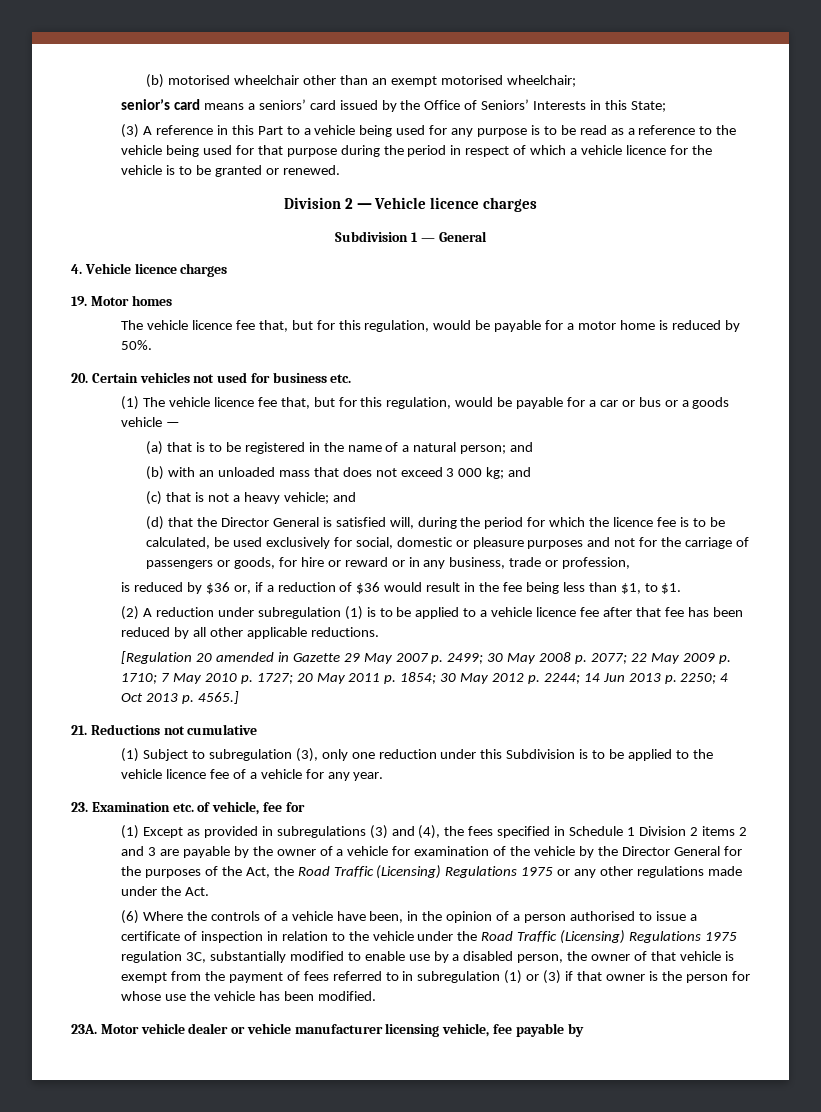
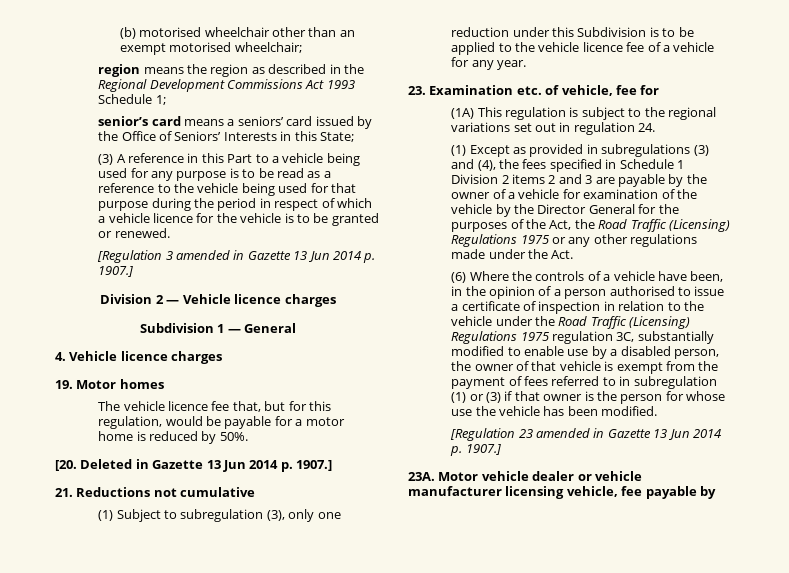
+ region means the region as described in the Regional Development Commissions Act 1993 Schedule 1;
+ [Regulation 3 amended in Gazette 13 Jun 2014 p. 1907.]
- 20. Certain vehicles not used for business etc.
- (1) The vehicle licence fee that, but for this regulation, would be payable for a car or bus or a goods vehicle —
- (a) that is to be registered in the name of a natural person; and
- (b) with an unloaded mass that does not exceed 3 000 kg; and
- (c) that is not a heavy vehicle; and
- (d) that the Director General is satisfied will, during the period for which the licence fee is to be calculated, be used exclusively for social, domestic or pleasure purposes and not for the carriage of passengers or goods, for hire or reward or in any business, trade or profession,
- is reduced by $36 or, if a reduction of $36 would result in the fee being less than $1, to $1.
- (2) A reduction under subregulation (1) is to be applied to a vehicle licence fee after that fee has been reduced by all other applicable reductions.
- [Regulation 20 amended in Gazette 29 May 2007 p. 2499; 30 May 2008 p. 2077; 22 May 2009 p. 1710; 7 May 2010 p. 1727; 20 May 2011 p. 1854; 30 May 2012 p. 2244; 14 Jun 2013 p. 2250; 4 Oct 2013 p. 4565.]
+ [20. Deleted in Gazette 13 Jun 2014 p. 1907.]
+ (1A) This regulation is subject to the regional variations set out in regulation 24.
+ [Regulation 23 amended in Gazette 13 Jun 2014 p. 1907.]

